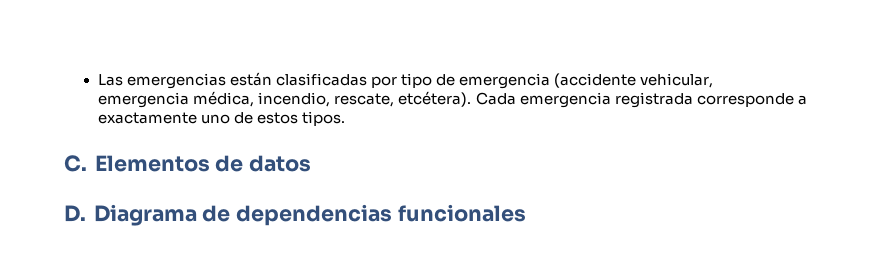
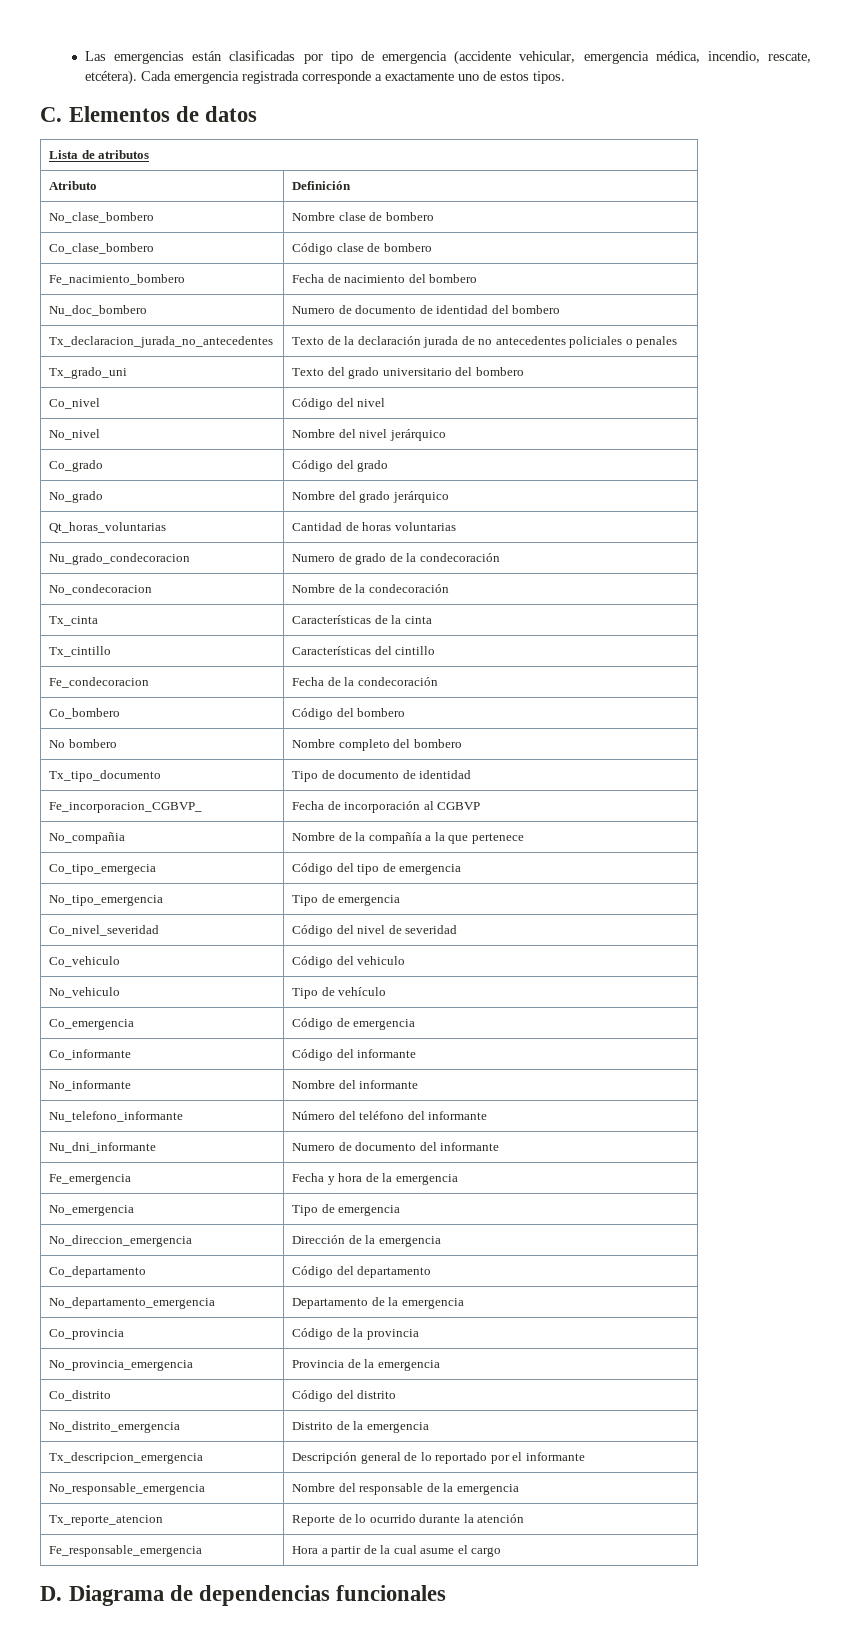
+ Lista de atributos
+ Atributo | Definición
+ No_clase_bombero | Nombre clase de bombero
+ Co_clase_bombero | Código clase de bombero
+ Fe_nacimiento_bombero | Fecha de nacimiento del bombero
+ Nu_doc_bombero | Numero de documento de identidad del bombero
+ Tx_declaracion_jurada_no_antecedentes | Texto de la declaración jurada de no antecedentes policiales o penales
+ Tx_grado_uni | Texto del grado universitario del bombero
+ Co_nivel | Código del nivel
+ No_nivel | Nombre del nivel jerárquico
+ Co_grado | Código del grado
+ No_grado | Nombre del grado jerárquico
+ Qt_horas_voluntarias | Cantidad de horas voluntarias
+ Nu_grado_condecoracion | Numero de grado de la condecoración
+ No_condecoracion | Nombre de la condecoración
+ Tx_cinta | Características de la cinta
+ Tx_cintillo | Características del cintillo
+ Fe_condecoracion | Fecha de la condecoración
+ Co_bombero | Código del bombero
+ No bombero | Nombre completo del bombero
+ Tx_tipo_documento | Tipo de documento de identidad
+ Fe_incorporacion_CGBVP_ | Fecha de incorporación al CGBVP
+ No_compañia | Nombre de la compañía a la que pertenece
+ Co_tipo_emergecia | Código del tipo de emergencia
+ No_tipo_emergencia | Tipo de emergencia
+ Co_nivel_severidad | Código del nivel de severidad
+ Co_vehiculo | Código del vehiculo
+ No_vehiculo | Tipo de vehículo
+ Co_emergencia | Código de emergencia
+ Co_informante | Código del informante
+ No_informante | Nombre del informante
+ Nu_telefono_informante | Número del teléfono del informante
+ Nu_dni_informante | Numero de documento del informante
+ Fe_emergencia | Fecha y hora de la emergencia
+ No_emergencia | Tipo de emergencia
+ No_direccion_emergencia | Dirección de la emergencia
+ Co_departamento | Código del departamento
+ No_departamento_emergencia | Departamento de la emergencia
+ Co_provincia | Código de la provincia
+ No_provincia_emergencia | Provincia de la emergencia
+ Co_distrito | Código del distrito
+ No_distrito_emergencia | Distrito de la emergencia
+ Tx_descripcion_emergencia | Descripción general de lo reportado por el informante
+ No_responsable_emergencia | Nombre del responsable de la emergencia
+ Tx_reporte_atencion | Reporte de lo ocurrido durante la atención
+ Fe_responsable_emergencia | Hora a partir de la cual asume el cargo

